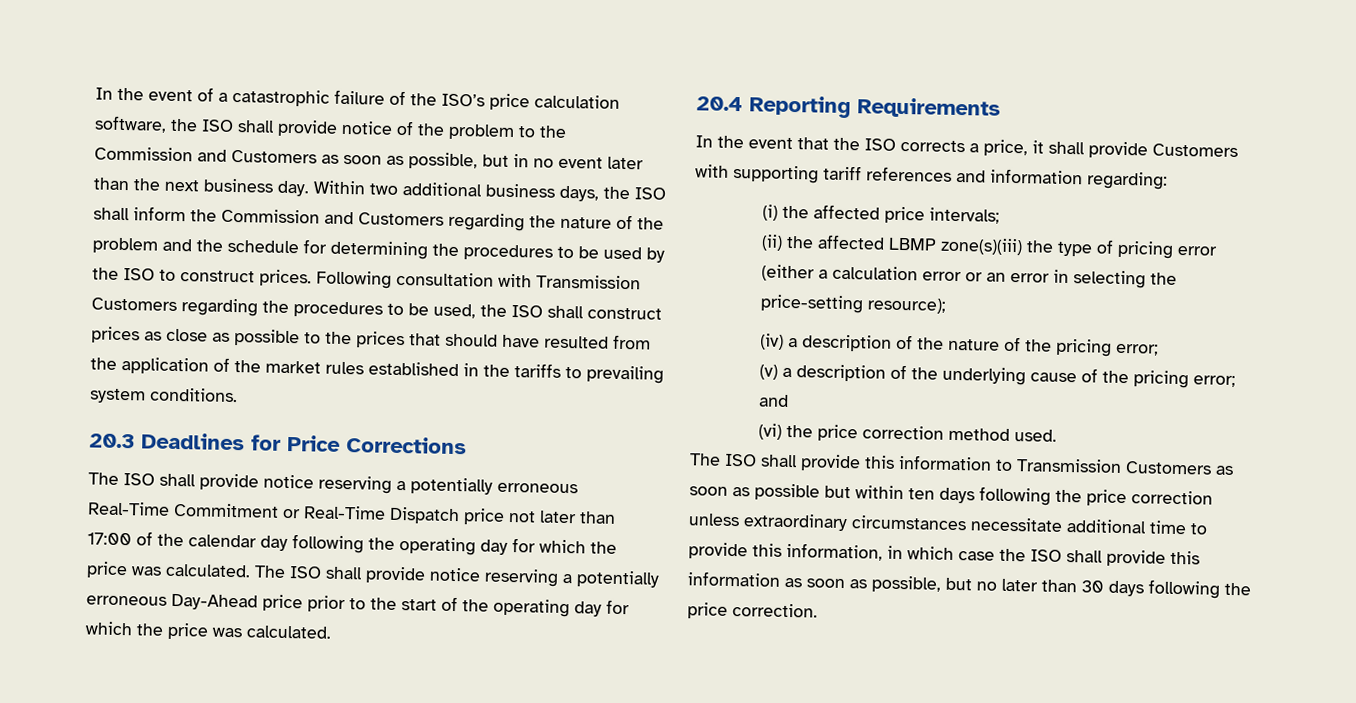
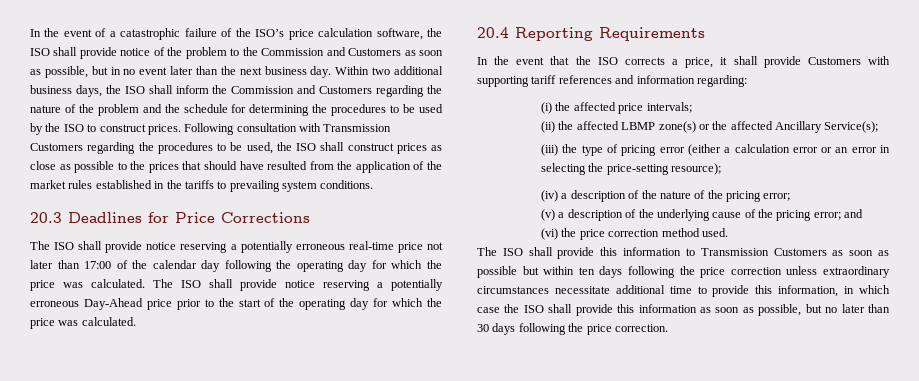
- The ISO shall provide notice reserving a potentially erroneous Real-Time Commitment or Real-Time Dispatch price not later than 17:00 of the calendar day following the operating day for which the price was calculated.
+ The ISO shall provide notice reserving a potentially erroneous real-time price not later than 17:00 of the calendar day following the operating day for which the price was calculated.
- (ii) the affected LBMP zone(s)(iii) the type of pricing error (either a calculation error or an error in selecting the price-setting resource);
+ (ii) the affected LBMP zone(s) or the affected Ancillary Service(s);
+ (iii) the type of pricing error (either a calculation error or an error in selecting the price-setting resource);

